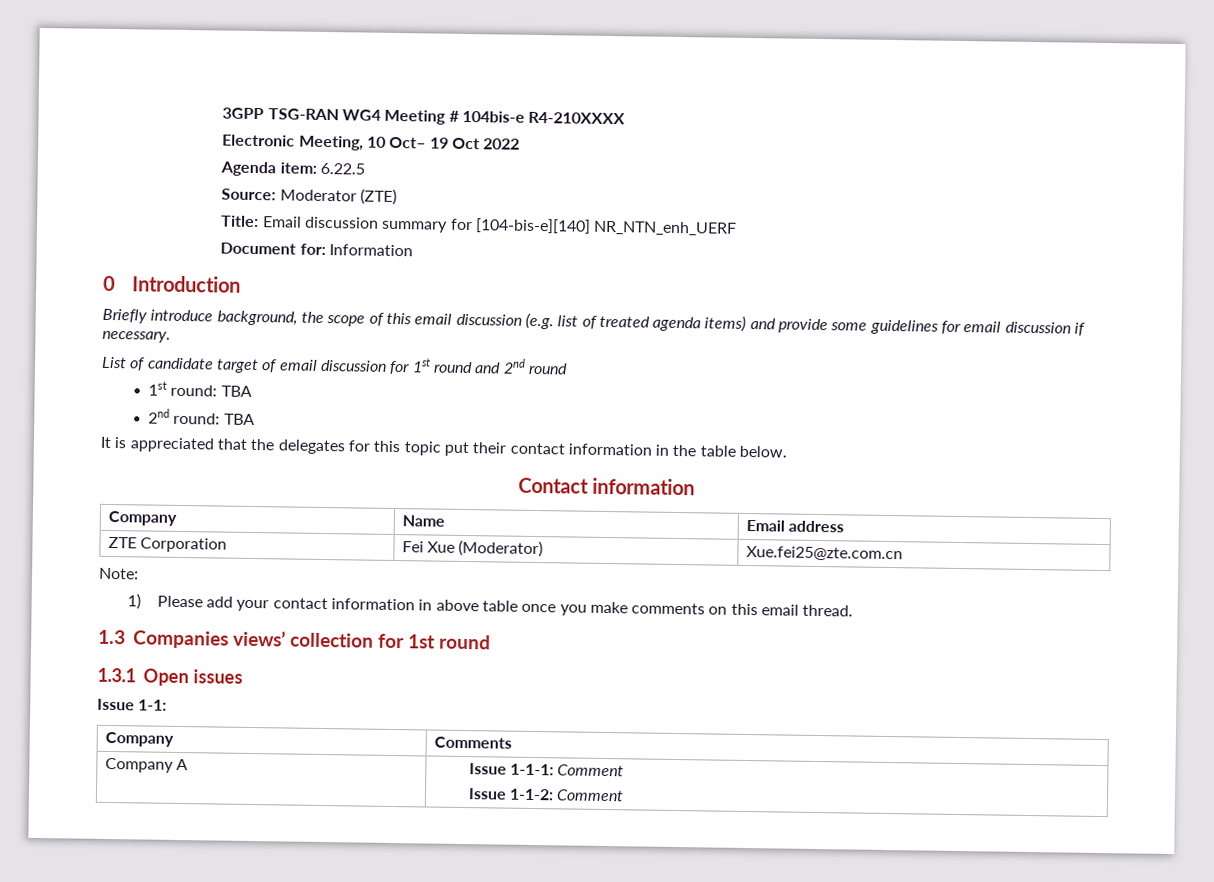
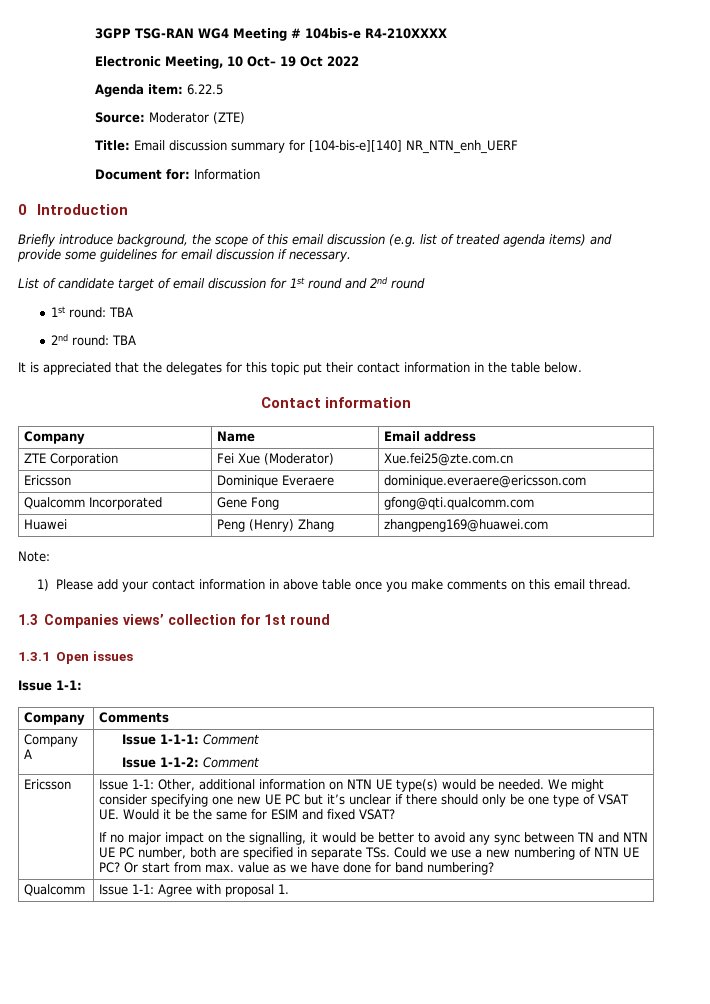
+ Ericsson | Dominique Everaere | dominique.everaere@ericsson.com
+ Qualcomm Incorporated | Gene Fong | gfong@qti.qualcomm.com
+ Huawei | Peng (Henry) Zhang | zhangpeng169@huawei.com
+ Ericsson | Issue 1-1: Other, additional information on NTN UE type(s) would be needed. We might consider specifying one new UE PC but it’s unclear if there should only be one type of VSAT UE. Would it be the same for ESIM and fixed VSAT?
+ If no major impact on the signalling, it would be better to avoid any sync between TN and NTN UE PC number, both are specified in separate TSs. Could we use a new numbering of NTN UE PC? Or start from max. value as we have done for band numbering?
+ Qualcomm | Issue 1-1: Agree with proposal 1.

